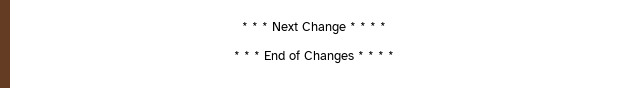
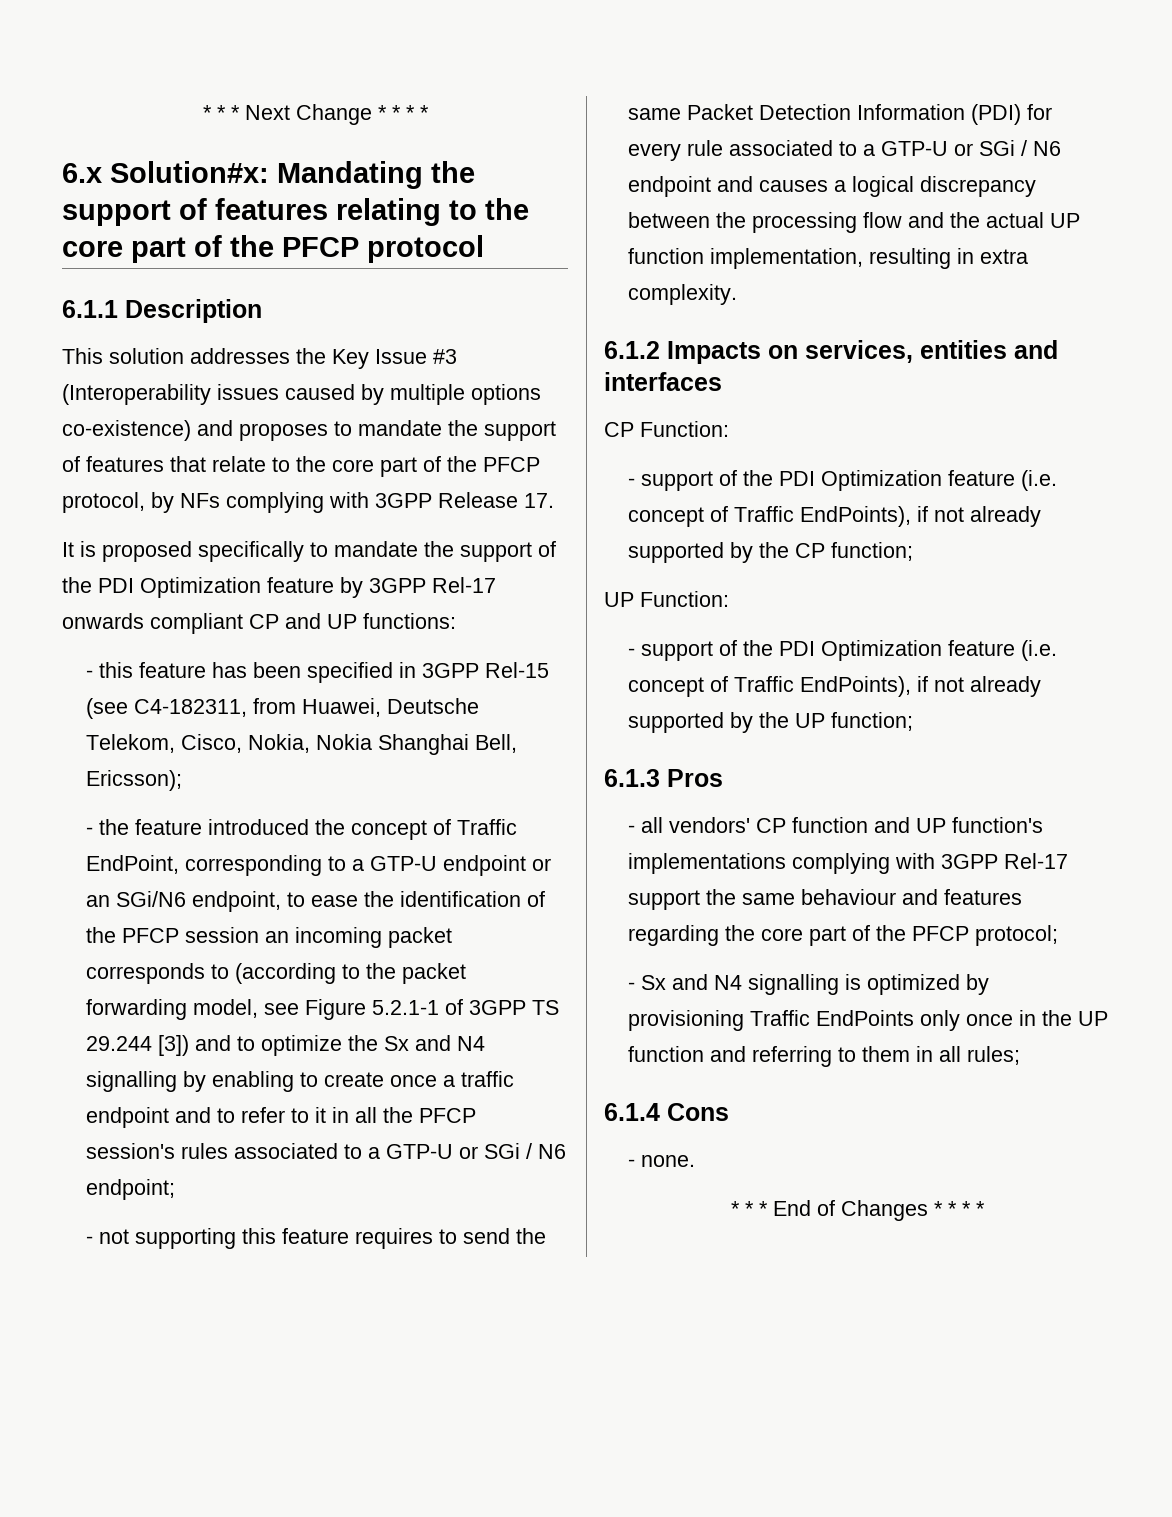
+ 6.x Solution#x: Mandating the support of features relating to the core part of the PFCP protocol
+ 6.1.1 Description
+ This solution addresses the Key Issue #3 (Interoperability issues caused by multiple options co-existence) and proposes to mandate the support of features that relate to the core part of the PFCP protocol, by NFs complying with 3GPP Release 17.
+ It is proposed specifically to mandate the support of the PDI Optimization feature by 3GPP Rel-17 onwards compliant CP and UP functions:
+ - this feature has been specified in 3GPP Rel-15 (see C4-182311, from Huawei, Deutsche Telekom, Cisco, Nokia, Nokia Shanghai Bell, Ericsson);
+ - the feature introduced the concept of Traffic EndPoint, corresponding to a GTP-U endpoint or an SGi/N6 endpoint, to ease the identification of the PFCP session an incoming packet corresponds to (according to the packet forwarding model, see Figure 5.2.1-1 of 3GPP TS 29.244 [3]) and to optimize the Sx and N4 signalling by enabling to create once a traffic endpoint and to refer to it in all the PFCP session's rules associated to a GTP-U or SGi / N6 endpoint;
+ - not supporting this feature requires to send the same Packet Detection Information (PDI) for every rule associated to a GTP-U or SGi / N6 endpoint and causes a logical discrepancy between the processing flow and the actual UP function implementation, resulting in extra complexity.
+ 6.1.2 Impacts on services, entities and interfaces
+ CP Function:
+ - support of the PDI Optimization feature (i.e. concept of Traffic EndPoints), if not already supported by the CP function;
+ UP Function:
+ - support of the PDI Optimization feature (i.e. concept of Traffic EndPoints), if not already supported by the UP function;
+ 6.1.3 Pros
+ - all vendors' CP function and UP function's implementations complying with 3GPP Rel-17 support the same behaviour and features regarding the core part of the PFCP protocol;
+ - Sx and N4 signalling is optimized by provisioning Traffic EndPoints only once in the UP function and referring to them in all rules;
+ 6.1.4 Cons
+ - none.

